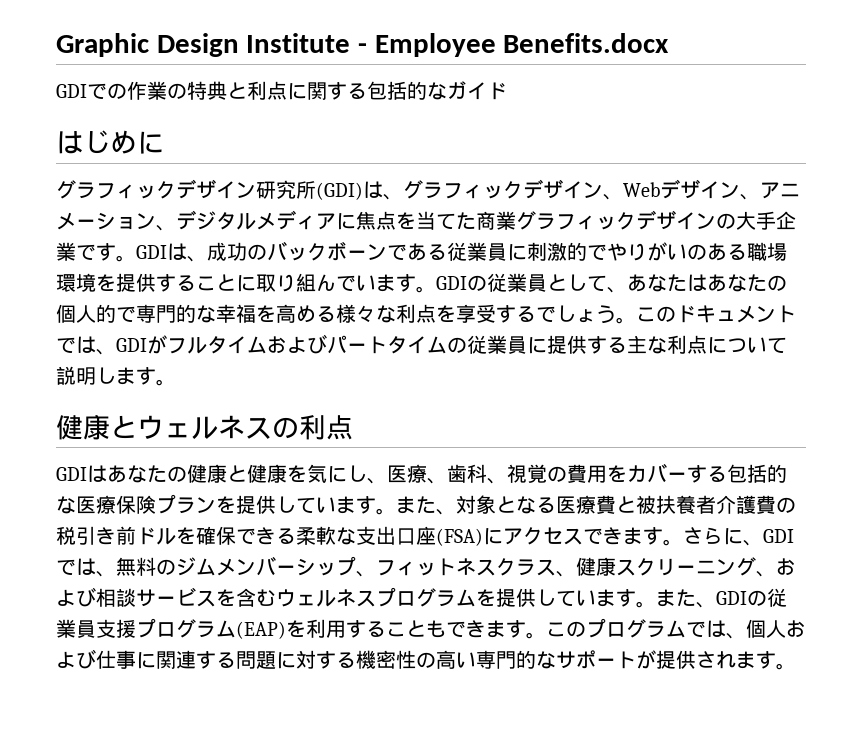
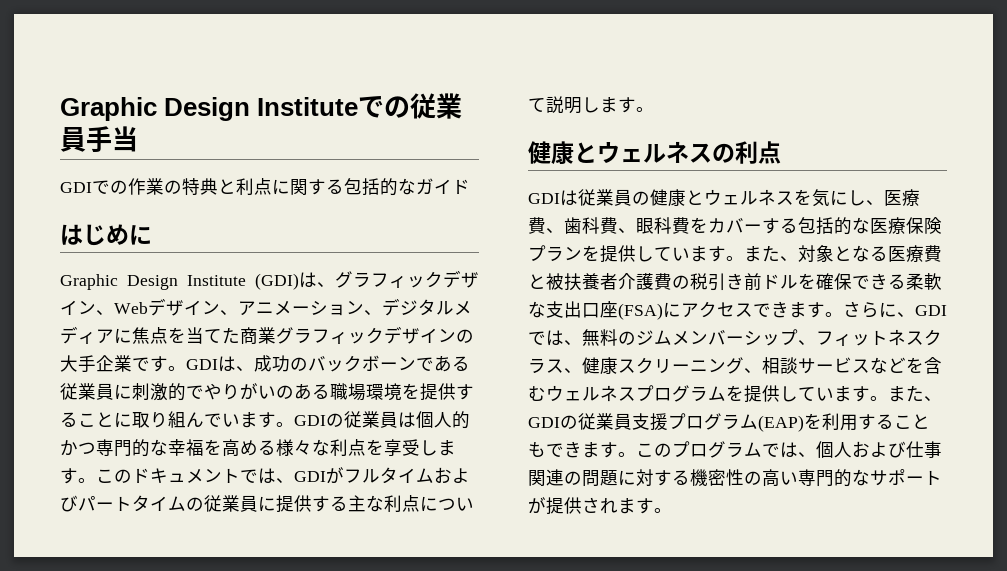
- Graphic Design Institute - Employee Benefits.docx
+ Graphic Design Instituteでの従業員手当
- グラフィックデザイン研究所(GDI)は、グラフィックデザイン、Webデザイン、アニメーション、デジタルメディアに焦点を当てた商業グラフィックデザインの大手企業です。
+ Graphic Design Institute (GDI)は、グラフィックデザイン、Webデザイン、アニメーション、デジタルメディアに焦点を当てた商業グラフィックデザインの大手企業です。
- GDIの従業員として、あなたはあなたの個人的で専門的な幸福を高める様々な利点を享受するでしょう。
+ GDIの従業員は個人的かつ専門的な幸福を高める様々な利点を享受します。
- GDIはあなたの健康と健康を気にし、医療、歯科、視覚の費用をカバーする包括的な医療保険プランを提供しています。
+ GDIは従業員の健康とウェルネスを気にし、医療費、歯科費、眼科費をカバーする包括的な医療保険プランを提供しています。
- さらに、GDIでは、無料のジムメンバーシップ、フィットネスクラス、健康スクリーニング、および相談サービスを含むウェルネスプログラムを提供しています。
+ さらに、GDIでは、無料のジムメンバーシップ、フィットネスクラス、健康スクリーニング、相談サービスなどを含むウェルネスプログラムを提供しています。
- このプログラムでは、個人および仕事に関連する問題に対する機密性の高い専門的なサポートが提供されます。
+ このプログラムでは、個人および仕事関連の問題に対する機密性の高い専門的なサポートが提供されます。

